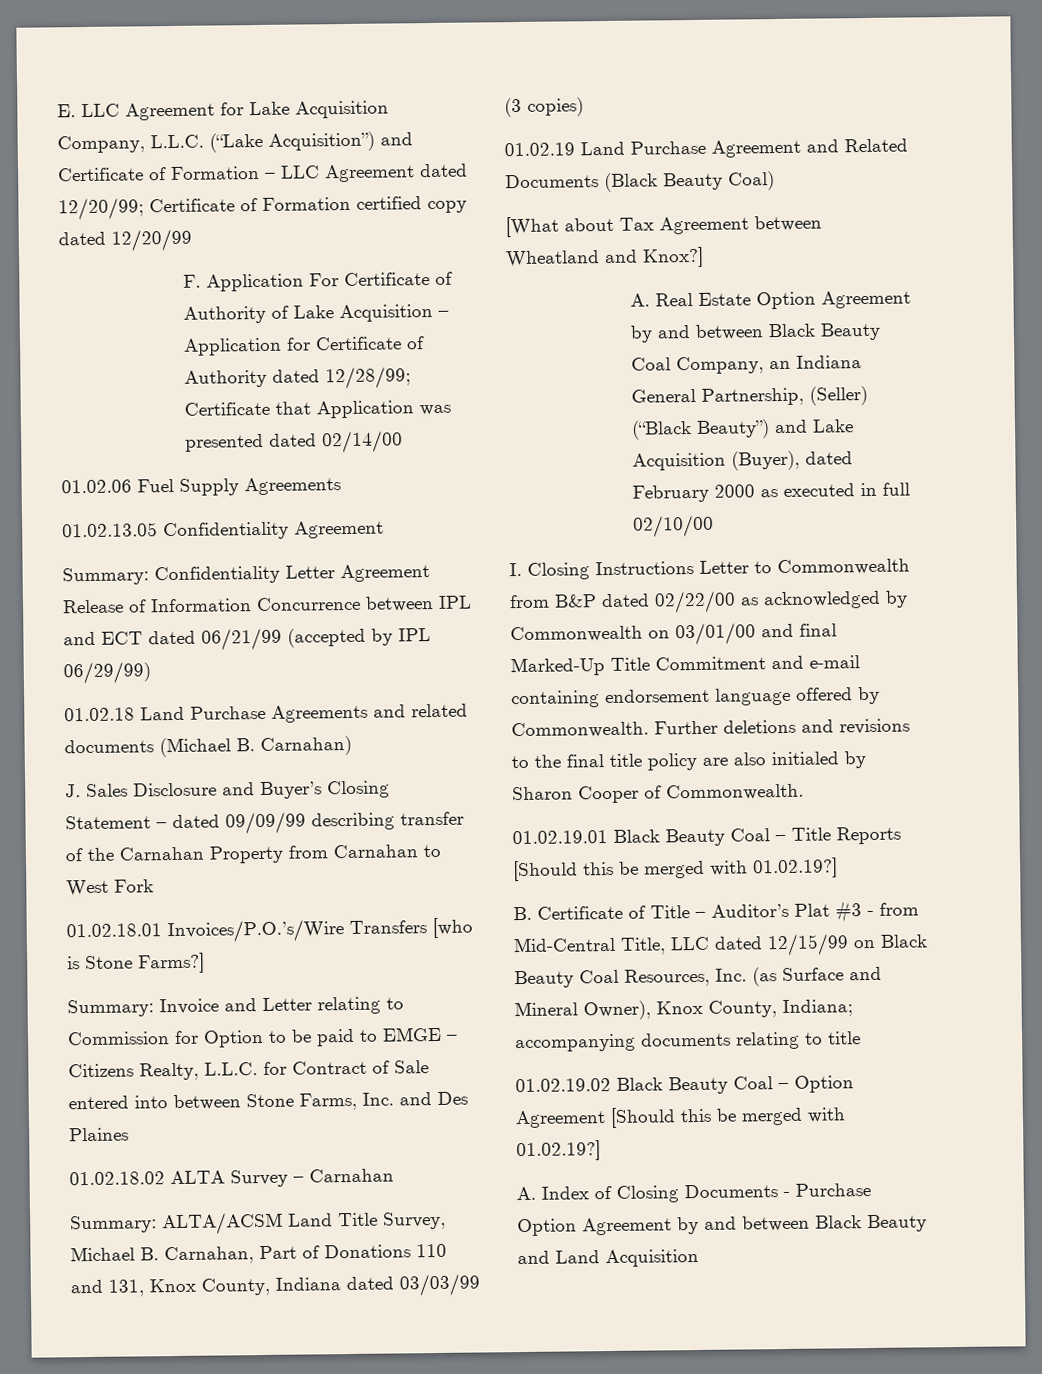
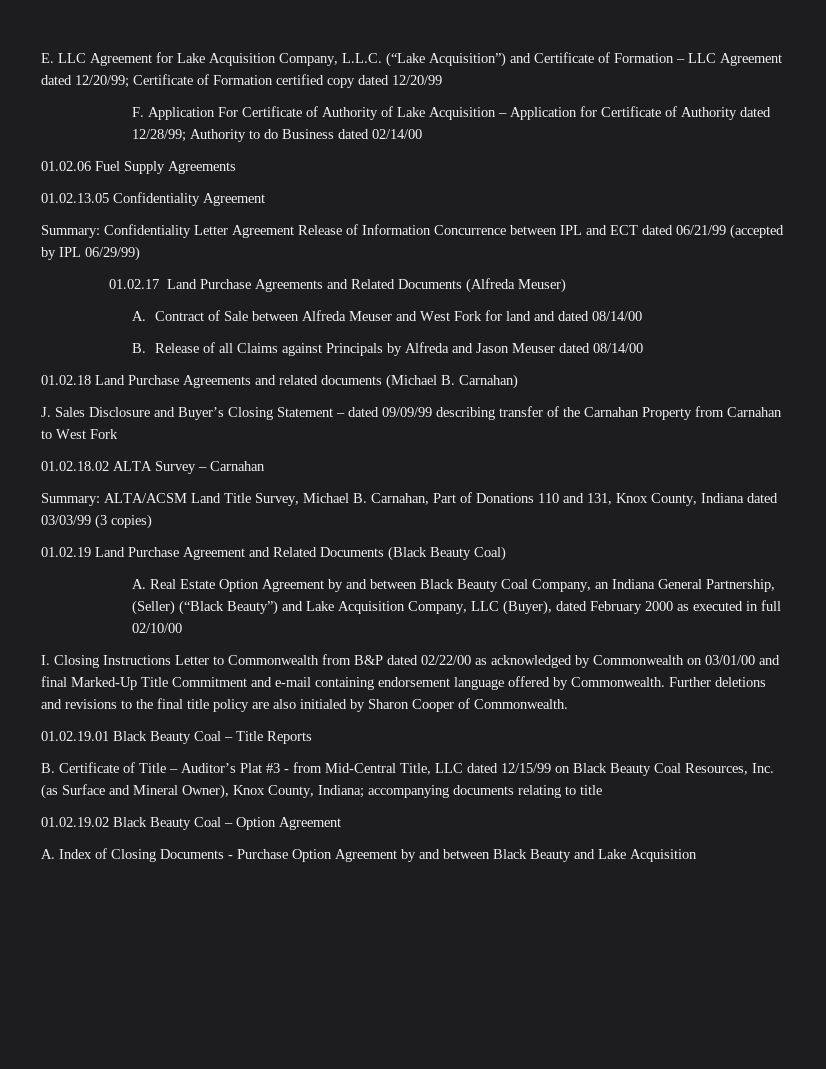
- F. Application For Certificate of Authority of Lake Acquisition – Application for Certificate of Authority dated 12/28/99; Certificate that Application was presented dated 02/14/00
+ F. Application For Certificate of Authority of Lake Acquisition – Application for Certificate of Authority dated 12/28/99; Authority to do Business dated 02/14/00
+ 01.02.17 Land Purchase Agreements and Related Documents (Alfreda Meuser)
+ A. Contract of Sale between Alfreda Meuser and West Fork for land and dated 08/14/00
+ B. Release of all Claims against Principals by Alfreda and Jason Meuser dated 08/14/00
- 01.02.18.01 Invoices/P.O.’s/Wire Transfers [who is Stone Farms?]
- Summary: Invoice and Letter relating to Commission for Option to be paid to EMGE – Citizens Realty, L.L.C. for Contract of Sale entered into between Stone Farms, Inc. and Des Plaines
- [What about Tax Agreement between Wheatland and Knox?]
- A. Real Estate Option Agreement by and between Black Beauty Coal Company, an Indiana General Partnership, (Seller) (“Black Beauty”) and Lake Acquisition (Buyer), dated February 2000 as executed in full 02/10/00
+ A. Real Estate Option Agreement by and between Black Beauty Coal Company, an Indiana General Partnership, (Seller) (“Black Beauty”) and Lake Acquisition Company, LLC (Buyer), dated February 2000 as executed in full 02/10/00
- 01.02.19.01 Black Beauty Coal – Title Reports [Should this be merged with 01.02.19?]
+ 01.02.19.01 Black Beauty Coal – Title Reports
- 01.02.19.02 Black Beauty Coal – Option Agreement [Should this be merged with 01.02.19?]
+ 01.02.19.02 Black Beauty Coal – Option Agreement
- A. Index of Closing Documents - Purchase Option Agreement by and between Black Beauty and Land Acquisition
+ A. Index of Closing Documents - Purchase Option Agreement by and between Black Beauty and Lake Acquisition

